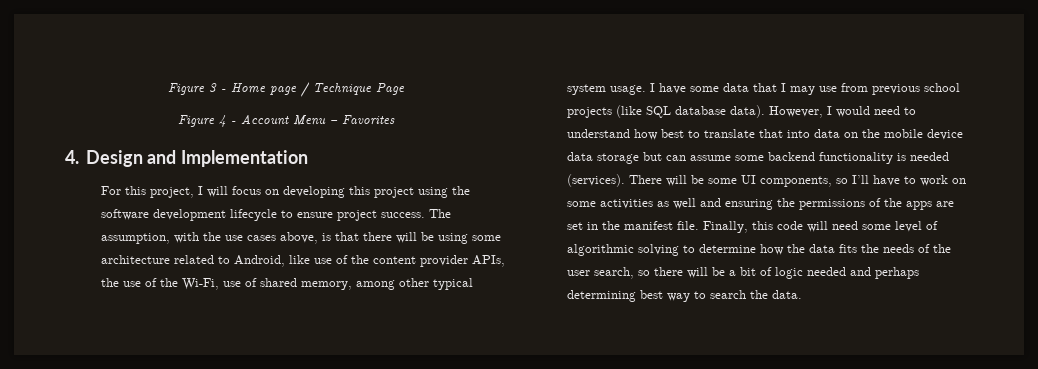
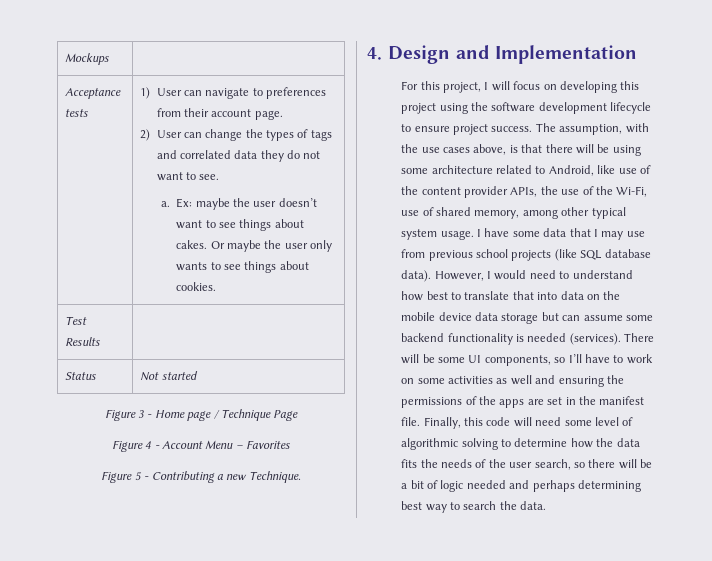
+ Mockups |
+ Acceptance tests | 1) User can navigate to preferences from their account page.
+ 2) User can change the types of tags and correlated data they do not want to see.
+ a. Ex: maybe the user doesn’t want to see things about cakes. Or maybe the user only wants to see things about cookies.
+ Test Results |
+ Status | Not started
+ Figure 5 - Contributing a new Technique.

